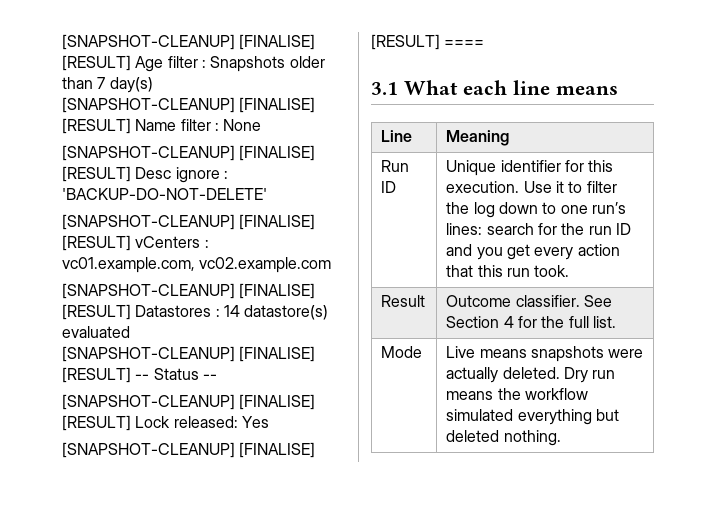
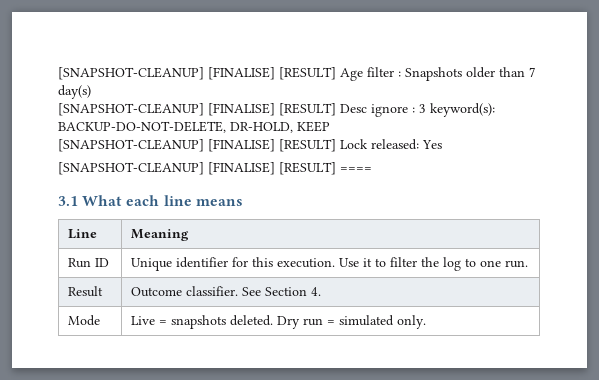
- [SNAPSHOT-CLEANUP] [FINALISE] [RESULT] Name filter : None
- [SNAPSHOT-CLEANUP] [FINALISE] [RESULT] Desc ignore : 'BACKUP-DO-NOT-DELETE'
- [SNAPSHOT-CLEANUP] [FINALISE] [RESULT] vCenters : vc01.example.com, vc02.example.com
- [SNAPSHOT-CLEANUP] [FINALISE] [RESULT] Datastores : 14 datastore(s) evaluated
- [SNAPSHOT-CLEANUP] [FINALISE] [RESULT] -- Status --
+ [SNAPSHOT-CLEANUP] [FINALISE] [RESULT] Desc ignore : 3 keyword(s): BACKUP-DO-NOT-DELETE, DR-HOLD, KEEP
- Run ID | Unique identifier for this execution. Use it to filter the log down to one run’s lines: search for the run ID and you get every action that this run took.
+ Run ID | Unique identifier for this execution. Use it to filter the log to one run.
- Result | Outcome classifier. See Section 4 for the full list.
- Mode | Live means snapshots were actually deleted. Dry run means the workflow simulated everything but deleted nothing.
+ Result | Outcome classifier. See Section 4.
+ Mode | Live = snapshots deleted. Dry run = simulated only.

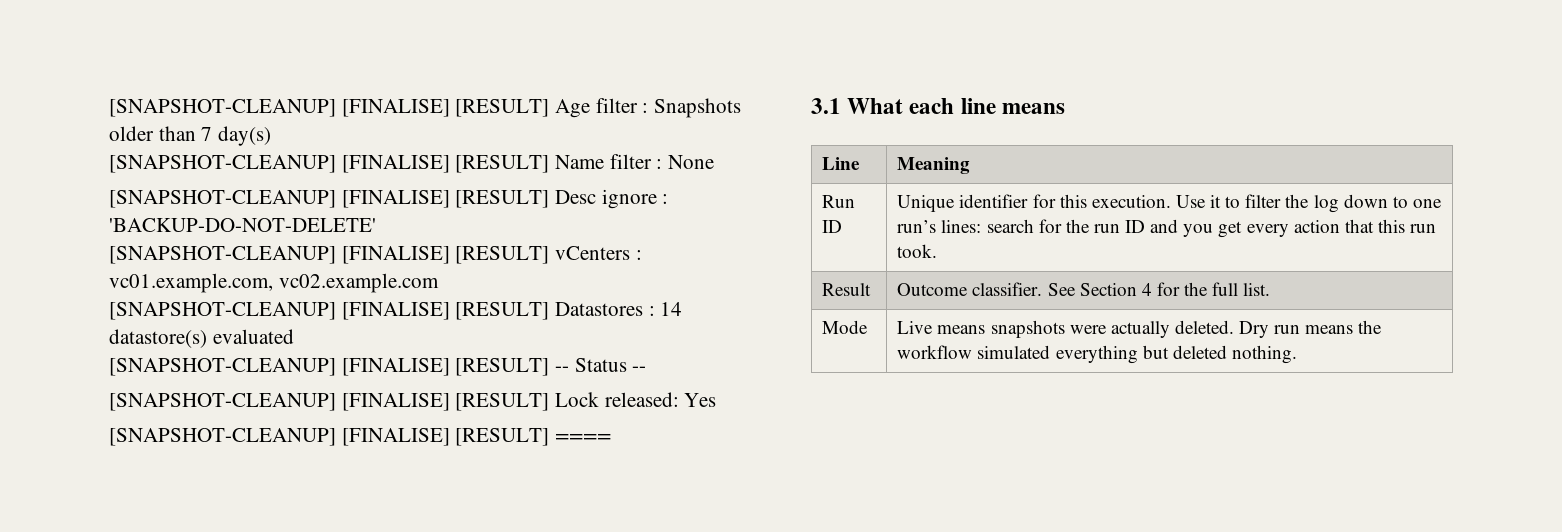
+ [SNAPSHOT-CLEANUP] [FINALISE] [RESULT] Name filter : None
- [SNAPSHOT-CLEANUP] [FINALISE] [RESULT] Desc ignore : 3 keyword(s): BACKUP-DO-NOT-DELETE, DR-HOLD, KEEP
+ [SNAPSHOT-CLEANUP] [FINALISE] [RESULT] Desc ignore : 'BACKUP-DO-NOT-DELETE'
+ [SNAPSHOT-CLEANUP] [FINALISE] [RESULT] vCenters : vc01.example.com, vc02.example.com
+ [SNAPSHOT-CLEANUP] [FINALISE] [RESULT] Datastores : 14 datastore(s) evaluated
+ [SNAPSHOT-CLEANUP] [FINALISE] [RESULT] -- Status --
- Run ID | Unique identifier for this execution. Use it to filter the log to one run.
+ Run ID | Unique identifier for this execution. Use it to filter the log down to one run’s lines: search for the run ID and you get every action that this run took.
- Result | Outcome classifier. See Section 4.
- Mode | Live = snapshots deleted. Dry run = simulated only.
+ Result | Outcome classifier. See Section 4 for the full list.
+ Mode | Live means snapshots were actually deleted. Dry run means the workflow simulated everything but deleted nothing.

